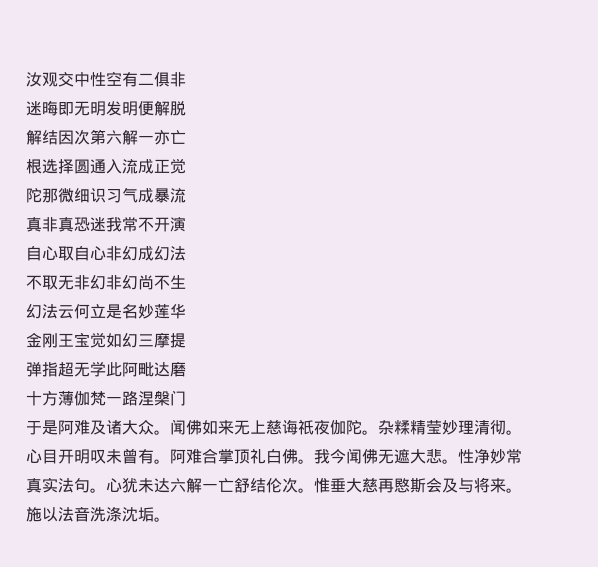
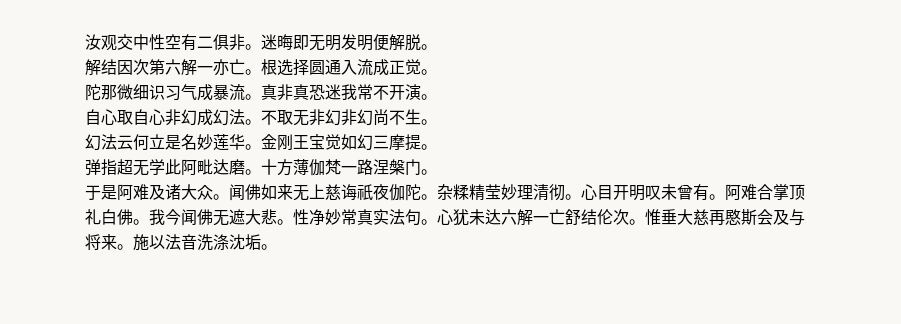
- 汝观交中性空有二俱非
- 迷晦即无明发明便解脱
+ 汝观交中性空有二俱非。迷晦即无明发明便解脱。
- 解结因次第六解一亦亡
- 根选择圆通入流成正觉
+ 解结因次第六解一亦亡。根选择圆通入流成正觉。
- 陀那微细识习气成暴流
- 真非真恐迷我常不开演
+ 陀那微细识习气成暴流。真非真恐迷我常不开演。
- 自心取自心非幻成幻法
- 不取无非幻非幻尚不生
+ 自心取自心非幻成幻法。不取无非幻非幻尚不生。
- 幻法云何立是名妙莲华
- 金刚王宝觉如幻三摩提
+ 幻法云何立是名妙莲华。金刚王宝觉如幻三摩提。
- 弹指超无学此阿毗达磨
- 十方薄伽梵一路涅槃门
+ 弹指超无学此阿毗达磨。十方薄伽梵一路涅槃门。

